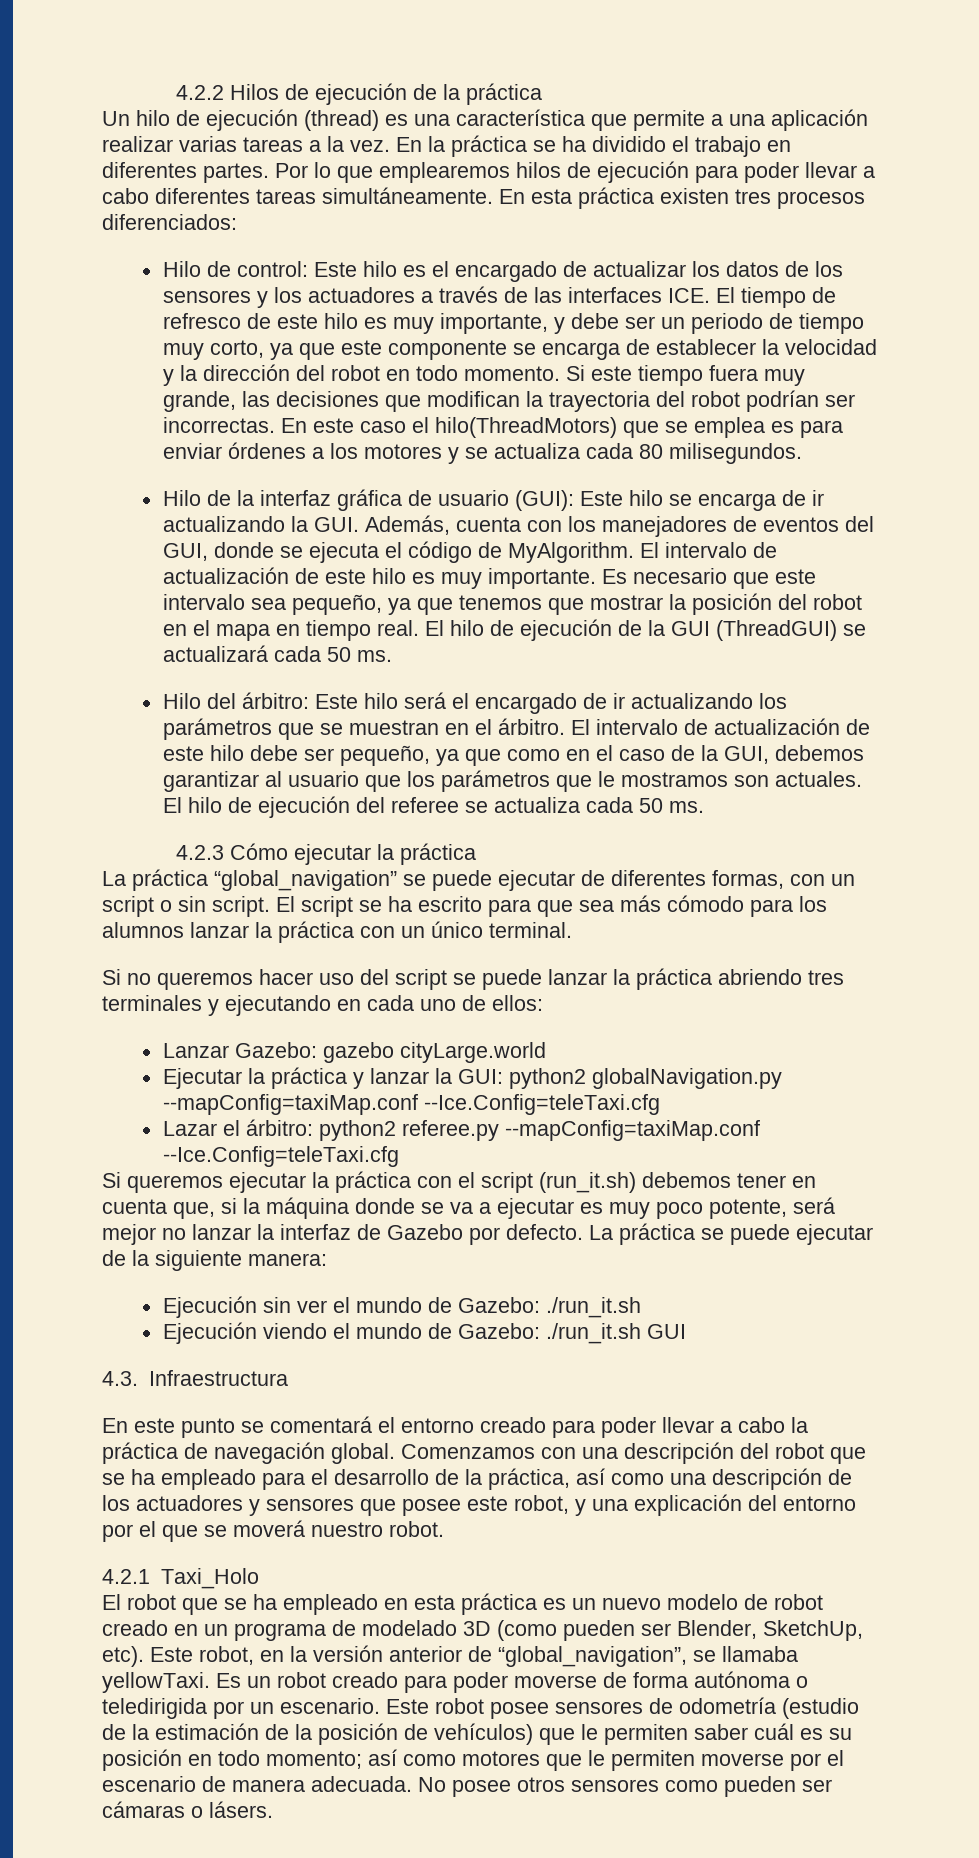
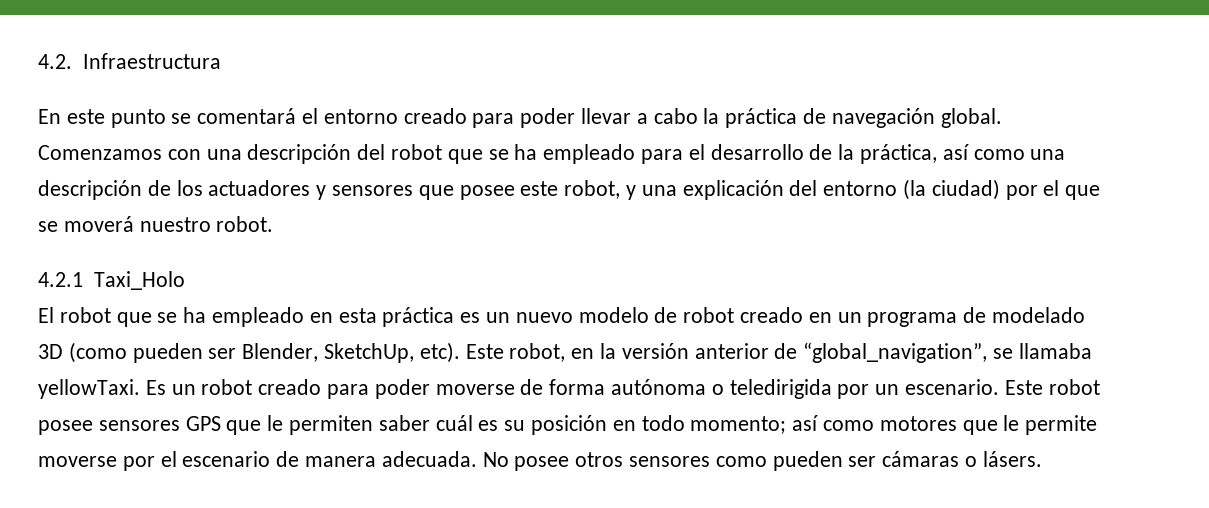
- 4.2.2 Hilos de ejecución de la práctica
- Un hilo de ejecución (thread) es una característica que permite a una aplicación realizar varias tareas a la vez. En la práctica se ha dividido el trabajo en diferentes partes. Por lo que emplearemos hilos de ejecución para poder llevar a cabo diferentes tareas simultáneamente. En esta práctica existen tres procesos diferenciados:
- Hilo de control: Este hilo es el encargado de actualizar los datos de los sensores y los actuadores a través de las interfaces ICE. El tiempo de refresco de este hilo es muy importante, y debe ser un periodo de tiempo muy corto, ya que este componente se encarga de establecer la velocidad y la dirección del robot en todo momento. Si este tiempo fuera muy grande, las decisiones que modifican la trayectoria del robot podrían ser incorrectas. En este caso el hilo(ThreadMotors) que se emplea es para enviar órdenes a los motores y se actualiza cada 80 milisegundos.
- Hilo de la interfaz gráfica de usuario (GUI): Este hilo se encarga de ir actualizando la GUI. Además, cuenta con los manejadores de eventos del GUI, donde se ejecuta el código de MyAlgorithm. El intervalo de actualización de este hilo es muy importante. Es necesario que este intervalo sea pequeño, ya que tenemos que mostrar la posición del robot en el mapa en tiempo real. El hilo de ejecución de la GUI (ThreadGUI) se actualizará cada 50 ms.
- Hilo del árbitro: Este hilo será el encargado de ir actualizando los parámetros que se muestran en el árbitro. El intervalo de actualización de este hilo debe ser pequeño, ya que como en el caso de la GUI, debemos garantizar al usuario que los parámetros que le mostramos son actuales. El hilo de ejecución del referee se actualiza cada 50 ms.
- 4.2.3 Cómo ejecutar la práctica
- La práctica “global_navigation” se puede ejecutar de diferentes formas, con un script o sin script. El script se ha escrito para que sea más cómodo para los alumnos lanzar la práctica con un único terminal.
- Si no queremos hacer uso del script se puede lanzar la práctica abriendo tres terminales y ejecutando en cada uno de ellos:
- Lanzar Gazebo: gazebo cityLarge.world
- Ejecutar la práctica y lanzar la GUI: python2 globalNavigation.py --mapConfig=taxiMap.conf --Ice.Config=teleTaxi.cfg
- Lazar el árbitro: python2 referee.py --mapConfig=taxiMap.conf --Ice.Config=teleTaxi.cfg
- Si queremos ejecutar la práctica con el script (run_it.sh) debemos tener en cuenta que, si la máquina donde se va a ejecutar es muy poco potente, será mejor no lanzar la interfaz de Gazebo por defecto. La práctica se puede ejecutar de la siguiente manera:
- Ejecución sin ver el mundo de Gazebo: ./run_it.sh
- Ejecución viendo el mundo de Gazebo: ./run_it.sh GUI
- 4.3. Infraestructura
+ 4.2. Infraestructura
- Comenzamos con una descripción del robot que se ha empleado para el desarrollo de la práctica, así como una descripción de los actuadores y sensores que posee este robot, y una explicación del entorno por el que se moverá nuestro robot.
+ Comenzamos con una descripción del robot que se ha empleado para el desarrollo de la práctica, así como una descripción de los actuadores y sensores que posee este robot, y una explicación del entorno (la ciudad) por el que se moverá nuestro robot.
- Este robot posee sensores de odometría (estudio de la estimación de la posición de vehículos) que le permiten saber cuál es su posición en todo momento; así como motores que le permiten moverse por el escenario de manera adecuada.
+ Este robot posee sensores GPS que le permiten saber cuál es su posición en todo momento; así como motores que le permite moverse por el escenario de manera adecuada.

